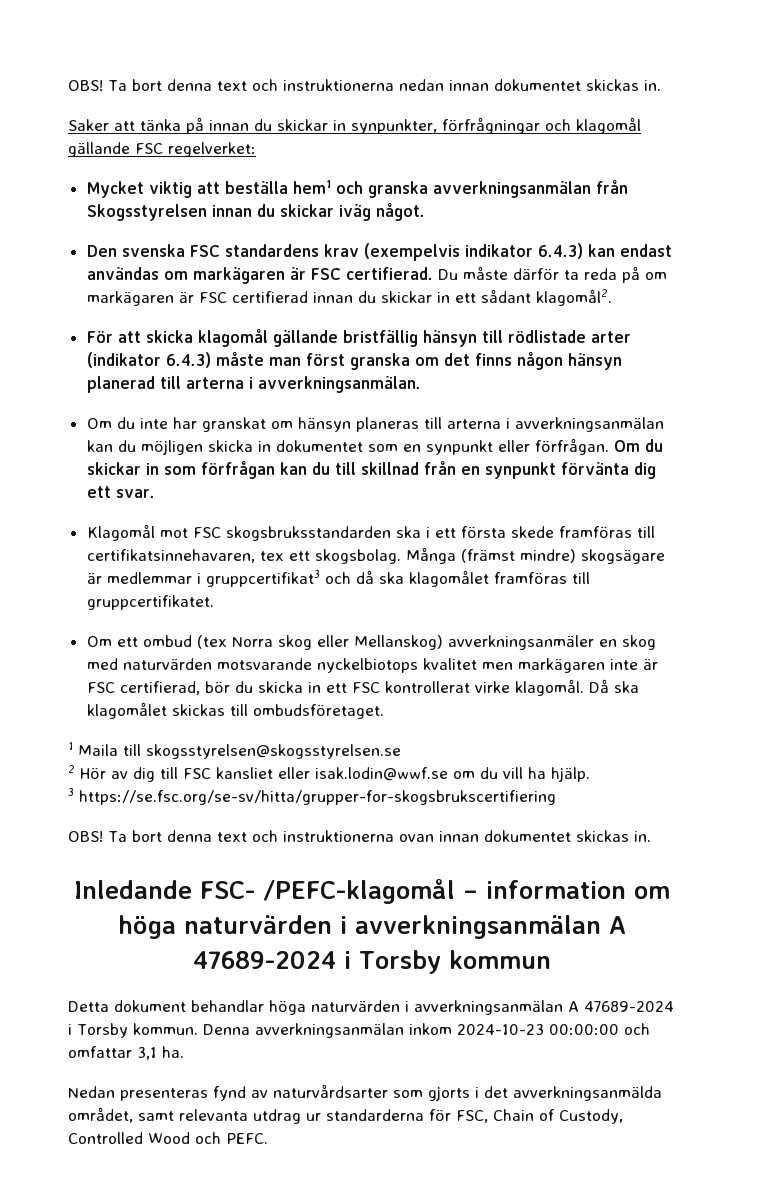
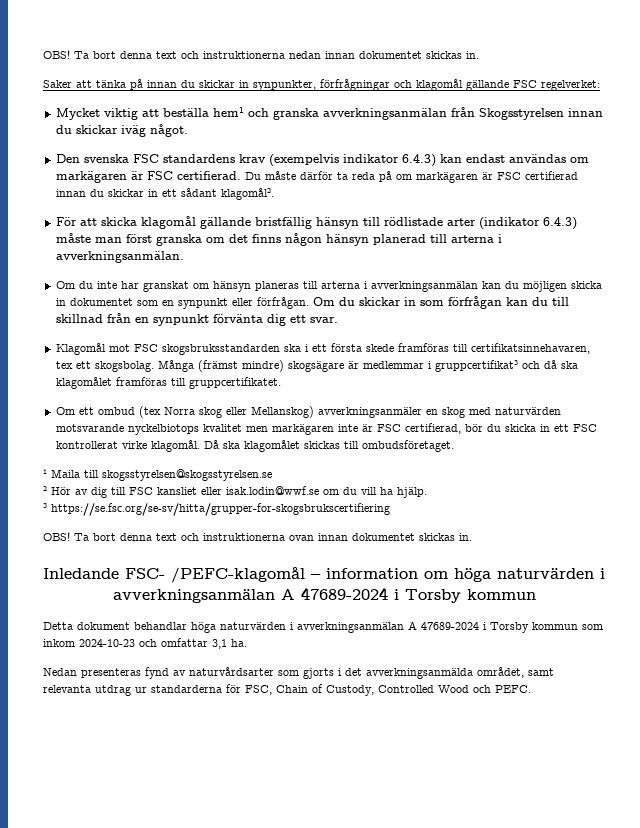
- Detta dokument behandlar höga naturvärden i avverkningsanmälan A 47689-2024 i Torsby kommun. Denna avverkningsanmälan inkom 2024-10-23 00:00:00 och omfattar 3,1 ha.
+ Detta dokument behandlar höga naturvärden i avverkningsanmälan A 47689-2024 i Torsby kommun som inkom 2024-10-23 och omfattar 3,1 ha.

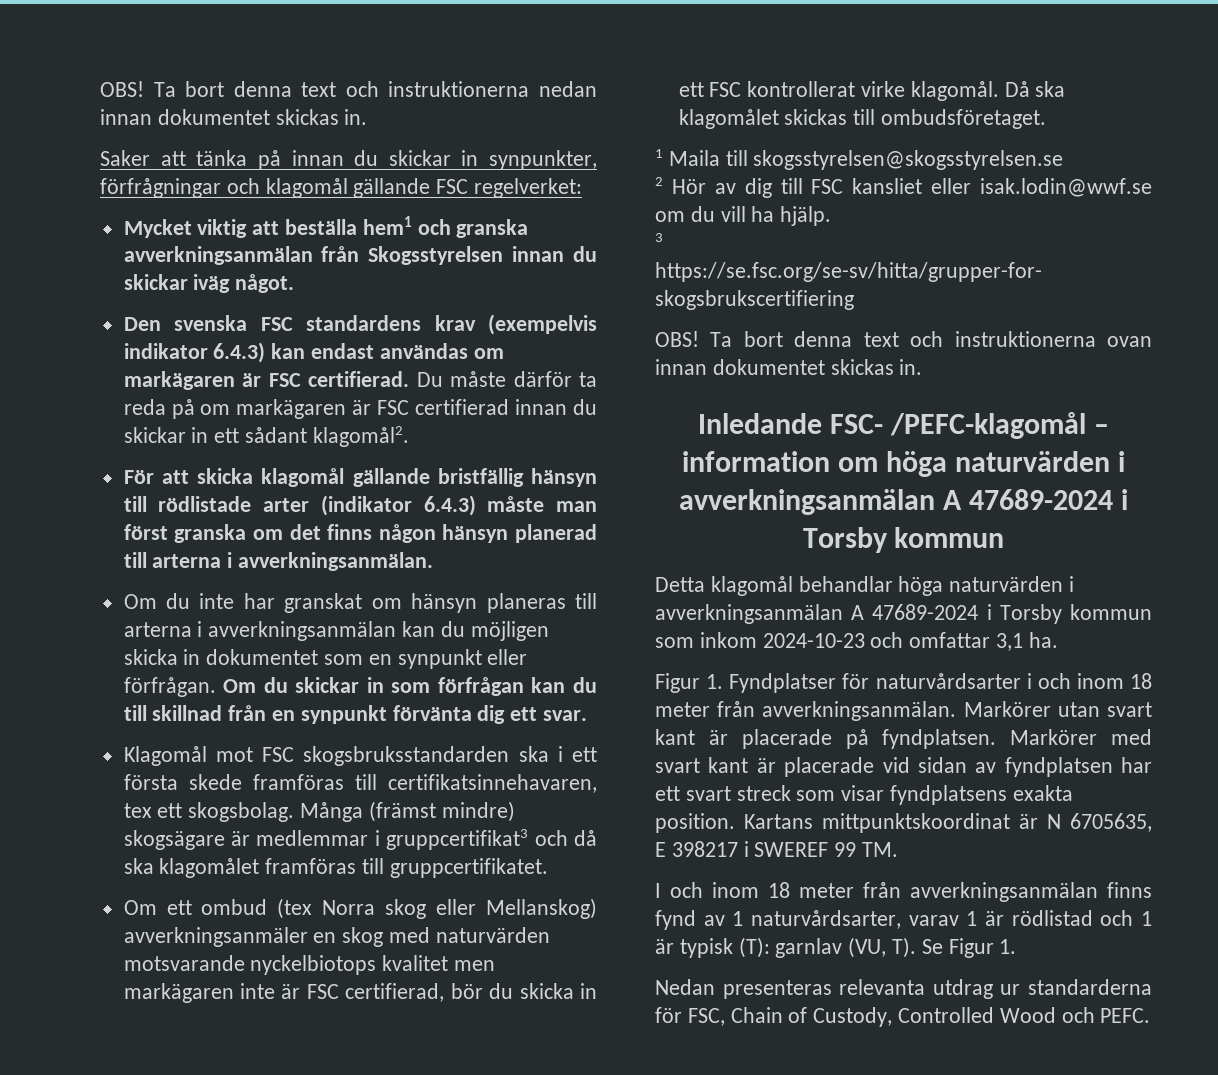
- Detta dokument behandlar höga naturvärden i avverkningsanmälan A 47689-2024 i Torsby kommun som inkom 2024-10-23 och omfattar 3,1 ha.
+ Detta klagomål behandlar höga naturvärden i avverkningsanmälan A 47689-2024 i Torsby kommun som inkom 2024-10-23 och omfattar 3,1 ha.
- Nedan presenteras fynd av naturvårdsarter som gjorts i det avverkningsanmälda området, samt relevanta utdrag ur standarderna för FSC, Chain of Custody, Controlled Wood och PEFC.
+ Figur 1. Fyndplatser för naturvårdsarter i och inom 18 meter från avverkningsanmälan. Markörer utan svart kant är placerade på fyndplatsen. Markörer med svart kant är placerade vid sidan av fyndplatsen har ett svart streck som visar fyndplatsens exakta position. Kartans mittpunktskoordinat är N 6705635, E 398217 i SWEREF 99 TM.
+ I och inom 18 meter från avverkningsanmälan finns fynd av 1 naturvårdsarter, varav 1 är rödlistad och 1 är typisk (T): garnlav (VU, T). Se Figur 1.
+ Nedan presenteras relevanta utdrag ur standarderna för FSC, Chain of Custody, Controlled Wood och PEFC.

